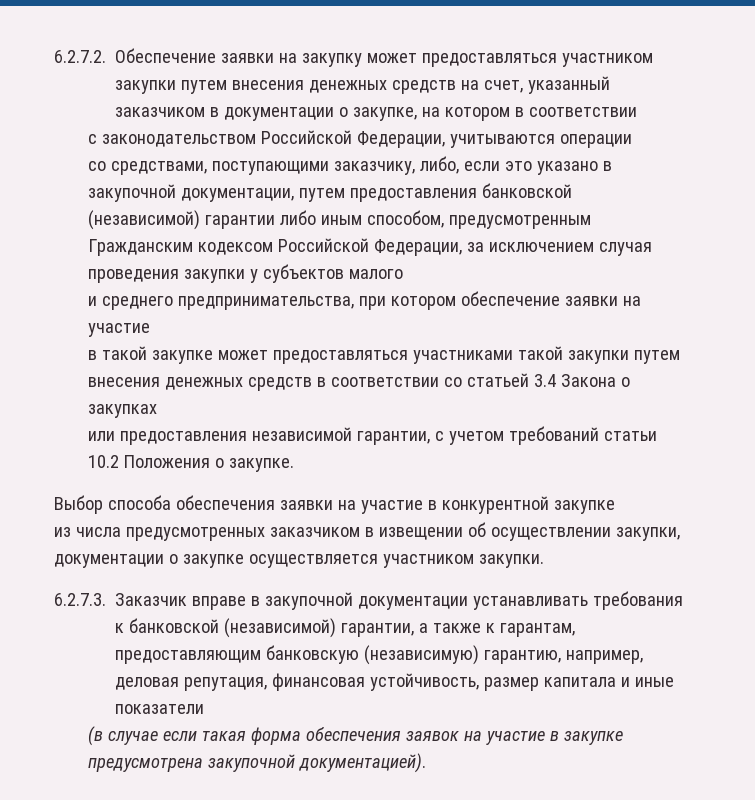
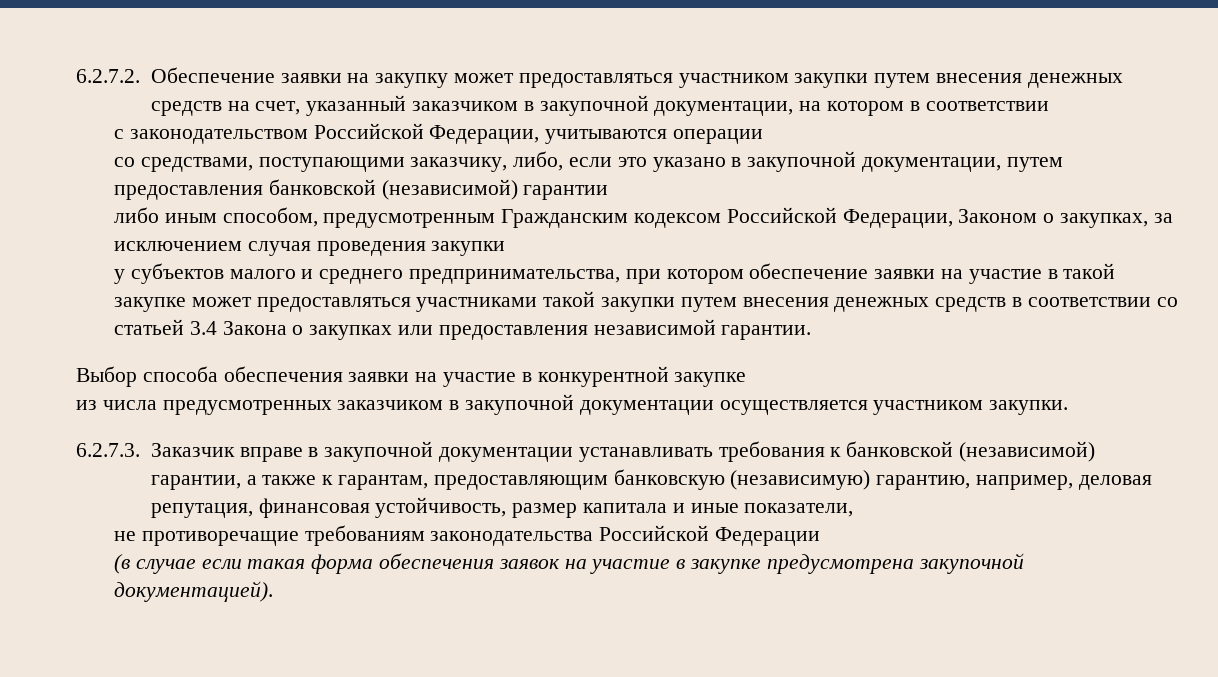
- 6.2.7.2. Обеспечение заявки на закупку может предоставляться участником закупки путем внесения денежных средств на счет, указанный заказчиком в документации о закупке, на котором в соответствии
+ 6.2.7.2. Обеспечение заявки на закупку может предоставляться участником закупки путем внесения денежных средств на счет, указанный заказчиком в закупочной документации, на котором в соответствии
- со средствами, поступающими заказчику, либо, если это указано в закупочной документации, путем предоставления банковской (независимой) гарантии либо иным способом, предусмотренным Гражданским кодексом Российской Федерации, за исключением случая проведения закупки у субъектов малого
- и среднего предпринимательства, при котором обеспечение заявки на участие
- в такой закупке может предоставляться участниками такой закупки путем внесения денежных средств в соответствии со статьей 3.4 Закона о закупках
- или предоставления независимой гарантии, с учетом требований статьи 10.2 Положения о закупке.
+ со средствами, поступающими заказчику, либо, если это указано в закупочной документации, путем предоставления банковской (независимой) гарантии
+ либо иным способом, предусмотренным Гражданским кодексом Российской Федерации, Законом о закупках, за исключением случая проведения закупки
+ у субъектов малого и среднего предпринимательства, при котором обеспечение заявки на участие в такой закупке может предоставляться участниками такой закупки путем внесения денежных средств в соответствии со статьей 3.4 Закона о закупках или предоставления независимой гарантии.
- из числа предусмотренных заказчиком в извещении об осуществлении закупки, документации о закупке осуществляется участником закупки.
+ из числа предусмотренных заказчиком в закупочной документации осуществляется участником закупки.
- 6.2.7.3. Заказчик вправе в закупочной документации устанавливать требования к банковской (независимой) гарантии, а также к гарантам, предоставляющим банковскую (независимую) гарантию, например, деловая репутация, финансовая устойчивость, размер капитала и иные показатели
+ 6.2.7.3. Заказчик вправе в закупочной документации устанавливать требования к банковской (независимой) гарантии, а также к гарантам, предоставляющим банковскую (независимую) гарантию, например, деловая репутация, финансовая устойчивость, размер капитала и иные показатели,
+ не противоречащие требованиям законодательства Российской Федерации

